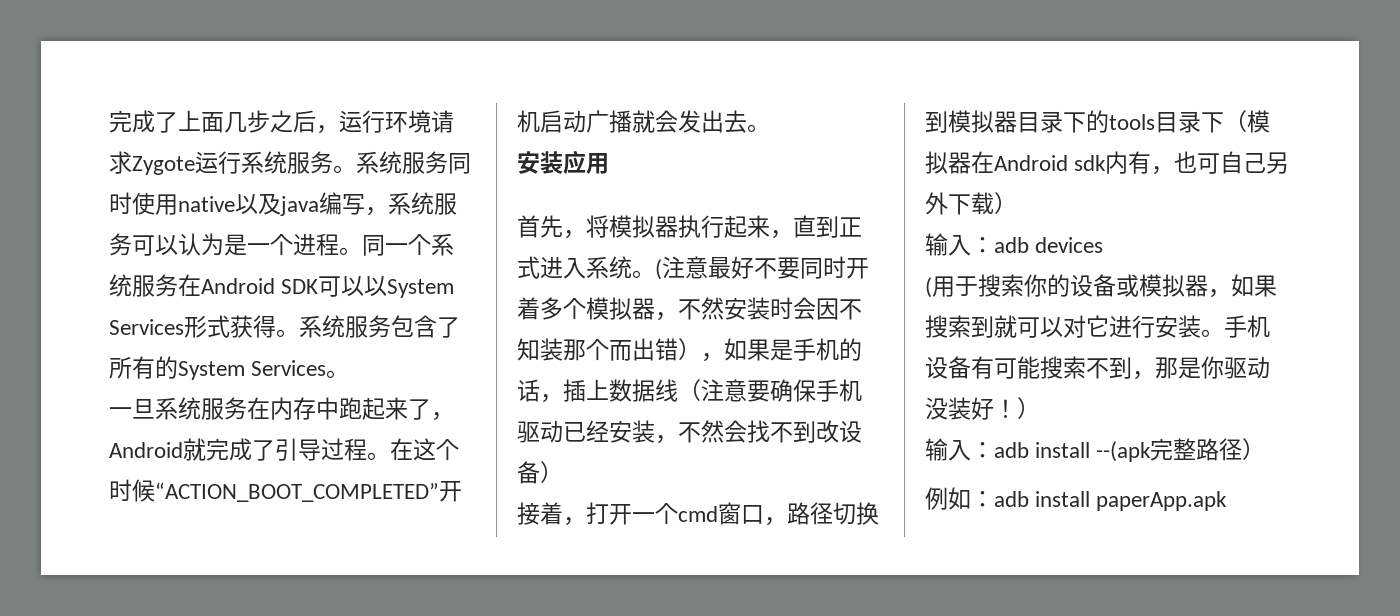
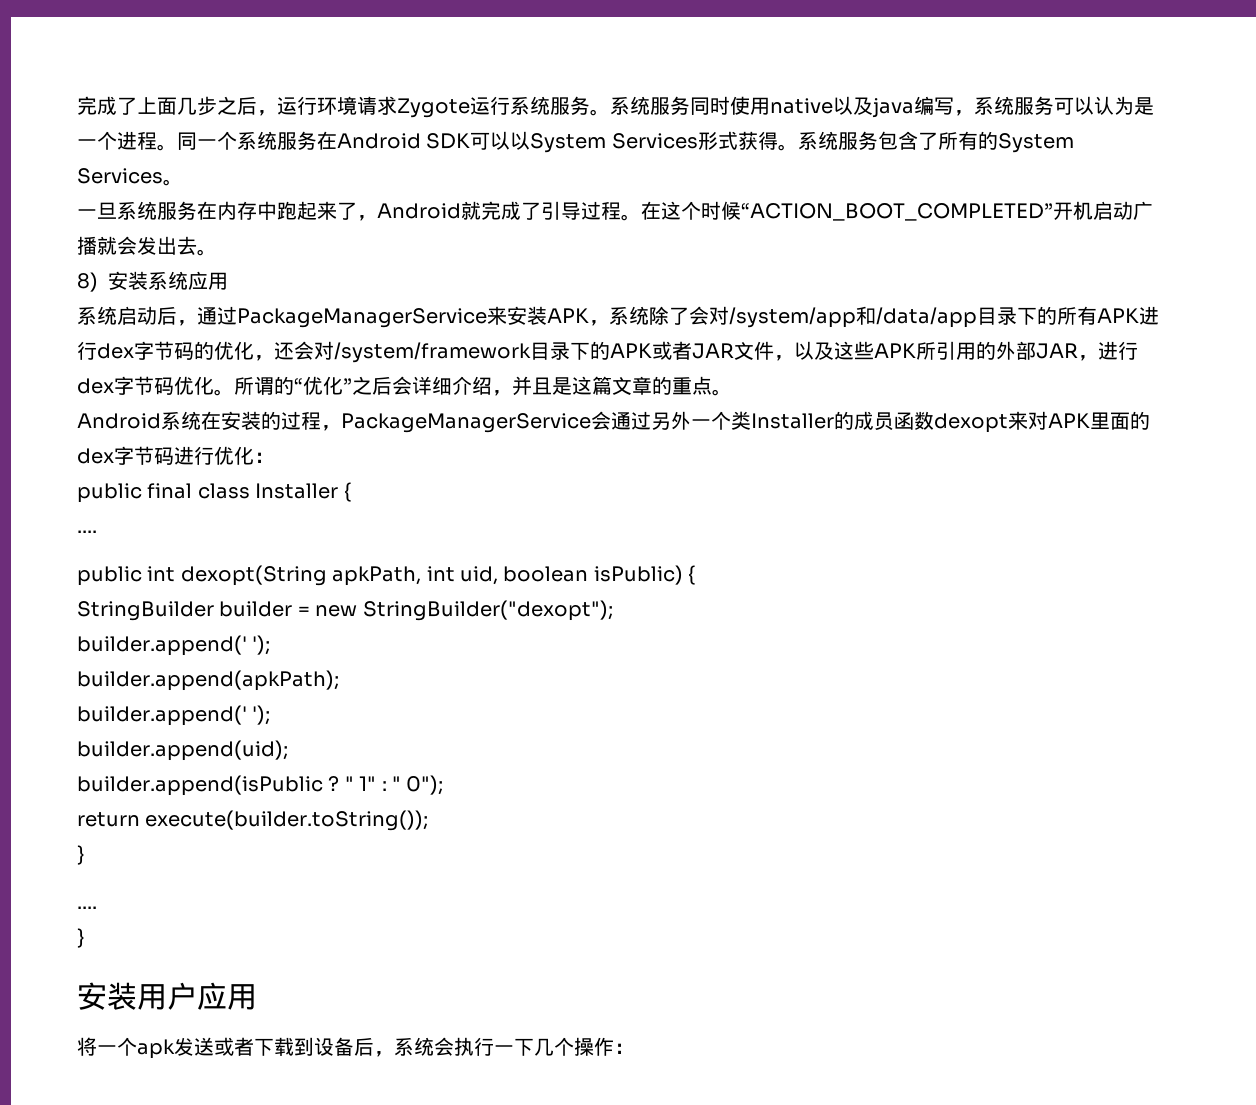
- 安装应用
- 首先，将模拟器执行起来，直到正式进入系统。(注意最好不要同时开着多个模拟器，不然安装时会因不知装那个而出错），如果是手机的话，插上数据线（注意要确保手机驱动已经安装，不然会找不到改设备）
- 接着，打开一个cmd窗口，路径切换到模拟器目录下的tools目录下（模拟器在Android sdk内有，也可自己另外下载）
- 输入：adb devices
- (用于搜索你的设备或模拟器，如果搜索到就可以对它进行安装。手机设备有可能搜索不到，那是你驱动没装好！）
- 输入：adb install --(apk完整路径）
- 例如：adb install paperApp.apk
+ 8)安装系统应用
+ 系统启动后，通过PackageManagerService来安装APK，系统除了会对/system/app和/data/app目录下的所有APK进行dex字节码的优化，还会对/system/framework目录下的APK或者JAR文件，以及这些APK所引用的外部JAR，进行dex字节码优化。所谓的“优化”之后会详细介绍，并且是这篇文章的重点。
+ Android系统在安装的过程，PackageManagerService会通过另外一个类Installer的成员函数dexopt来对APK里面的dex字节码进行优化：
+ public final class Installer {
+ ....
+ public int dexopt(String apkPath, int uid, boolean isPublic) {
+ StringBuilder builder = new StringBuilder("dexopt");
+ builder.append(' ');
+ builder.append(apkPath);
+ builder.append(' ');
+ builder.append(uid);
+ builder.append(isPublic ? " 1" : " 0");
+ return execute(builder.toString());
+ }
+ ....
+ }
+ 安装用户应用
+ 将一个apk发送或者下载到设备后，系统会执行一下几个操作：

